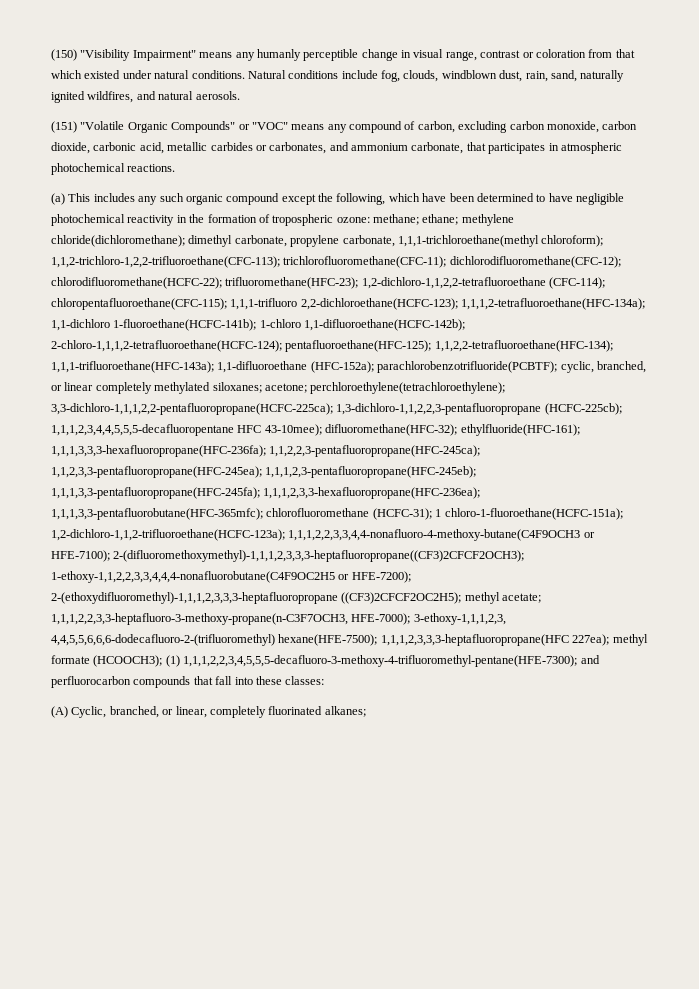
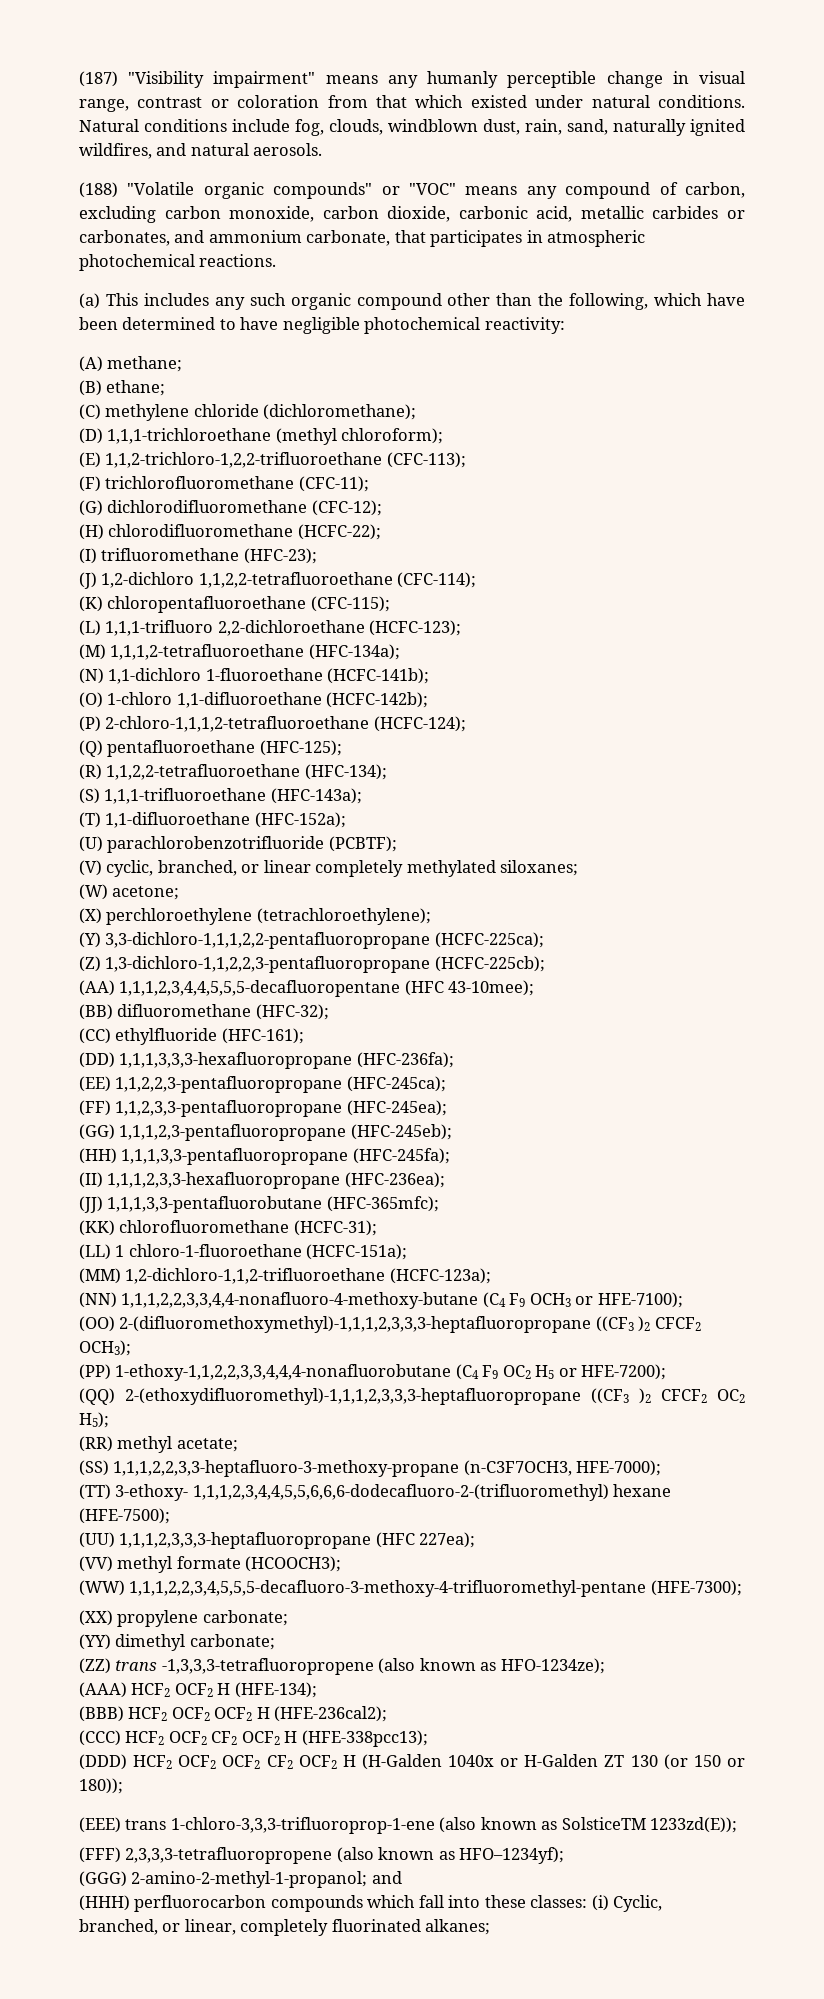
- (150) "Visibility Impairment" means any humanly perceptible change in visual range, contrast or coloration from that which existed under natural conditions.
+ (187) "Visibility impairment" means any humanly perceptible change in visual range, contrast or coloration from that which existed under natural conditions.
- (151) "Volatile Organic Compounds" or "VOC" means any compound of carbon, excluding carbon monoxide, carbon dioxide, carbonic acid, metallic carbides or carbonates, and ammonium carbonate, that participates in atmospheric photochemical reactions.
+ (188) "Volatile organic compounds" or "VOC" means any compound of carbon, excluding carbon monoxide, carbon dioxide, carbonic acid, metallic carbides or carbonates, and ammonium carbonate, that participates in atmospheric photochemical reactions.
- (a) This includes any such organic compound except the following, which have been determined to have negligible photochemical reactivity in the formation of tropospheric ozone: methane; ethane; methylene chloride(dichloromethane); dimethyl carbonate, propylene carbonate, 1,1,1-trichloroethane(methyl chloroform); 1,1,2-trichloro-1,2,2-trifluoroethane(CFC-113); trichlorofluoromethane(CFC-11); dichlorodifluoromethane(CFC-12); chlorodifluoromethane(HCFC-22); trifluoromethane(HFC-23); 1,2-dichloro-1,1,2,2-tetrafluoroethane (CFC-114); chloropentafluoroethane(CFC-115); 1,1,1-trifluoro 2,2-dichloroethane(HCFC-123); 1,1,1,2-tetrafluoroethane(HFC-134a); 1,1-dichloro 1-fluoroethane(HCFC-141b); 1-chloro 1,1-difluoroethane(HCFC-142b); 2-chloro-1,1,1,2-tetrafluoroethane(HCFC-124); pentafluoroethane(HFC-125); 1,1,2,2-tetrafluoroethane(HFC-134); 1,1,1-trifluoroethane(HFC-143a); 1,1-difluoroethane (HFC-152a); parachlorobenzotrifluoride(PCBTF); cyclic, branched, or linear completely methylated siloxanes; acetone; perchloroethylene(tetrachloroethylene); 3,3-dichloro-1,1,1,2,2-pentafluoropropane(HCFC-225ca); 1,3-dichloro-1,1,2,2,3-pentafluoropropane (HCFC-225cb); 1,1,1,2,3,4,4,5,5,5-decafluoropentane HFC 43-10mee); difluoromethane(HFC-32); ethylfluoride(HFC-161); 1,1,1,3,3,3-hexafluoropropane(HFC-236fa); 1,1,2,2,3-pentafluoropropane(HFC-245ca); 1,1,2,3,3-pentafluoropropane(HFC-245ea); 1,1,1,2,3-pentafluoropropane(HFC-245eb); 1,1,1,3,3-pentafluoropropane(HFC-245fa); 1,1,1,2,3,3-hexafluoropropane(HFC-236ea); 1,1,1,3,3-pentafluorobutane(HFC-365mfc); chlorofluoromethane (HCFC-31); 1 chloro-1-fluoroethane(HCFC-151a); 1,2-dichloro-1,1,2-trifluoroethane(HCFC-123a); 1,1,1,2,2,3,3,4,4-nonafluoro-4-methoxy-butane(C4F9OCH3 or HFE-7100); 2-(difluoromethoxymethyl)-1,1,1,2,3,3,3-heptafluoropropane((CF3)2CFCF2OCH3); 1-ethoxy-1,1,2,2,3,3,4,4,4-nonafluorobutane(C4F9OC2H5 or HFE-7200); 2-(ethoxydifluoromethyl)-1,1,1,2,3,3,3-heptafluoropropane ((CF3)2CFCF2OC2H5); methyl acetate; 1,1,1,2,2,3,3-heptafluoro-3-methoxy-propane(n-C3F7OCH3, HFE-7000); 3-ethoxy-1,1,1,2,3, 4,4,5,5,6,6,6-dodecafluoro-2-(trifluoromethyl) hexane(HFE-7500); 1,1,1,2,3,3,3-heptafluoropropane(HFC 227ea); methyl formate (HCOOCH3); (1) 1,1,1,2,2,3,4,5,5,5-decafluoro-3-methoxy-4-trifluoromethyl-pentane(HFE-7300); and perfluorocarbon compounds that fall into these classes:
- (A) Cyclic, branched, or linear, completely fluorinated alkanes;
+ (a) This includes any such organic compound other than the following, which have been determined to have negligible photochemical reactivity:
+ (A) methane;
+ (B) ethane;
+ (C) methylene chloride (dichloromethane);
+ (D) 1,1,1-trichloroethane (methyl chloroform);
+ (E) 1,1,2-trichloro-1,2,2-trifluoroethane (CFC-113);
+ (F) trichlorofluoromethane (CFC-11);
+ (G) dichlorodifluoromethane (CFC-12);
+ (H) chlorodifluoromethane (HCFC-22);
+ (I) trifluoromethane (HFC-23);
+ (J) 1,2-dichloro 1,1,2,2-tetrafluoroethane (CFC-114);
+ (K) chloropentafluoroethane (CFC-115);
+ (L) 1,1,1-trifluoro 2,2-dichloroethane (HCFC-123);
+ (M) 1,1,1,2-tetrafluoroethane (HFC-134a);
+ (N) 1,1-dichloro 1-fluoroethane (HCFC-141b);
+ (O) 1-chloro 1,1-difluoroethane (HCFC-142b);
+ (P) 2-chloro-1,1,1,2-tetrafluoroethane (HCFC-124);
+ (Q) pentafluoroethane (HFC-125);
+ (R) 1,1,2,2-tetrafluoroethane (HFC-134);
+ (S) 1,1,1-trifluoroethane (HFC-143a);
+ (T) 1,1-difluoroethane (HFC-152a);
+ (U) parachlorobenzotrifluoride (PCBTF);
+ (V) cyclic, branched, or linear completely methylated siloxanes;
+ (W) acetone;
+ (X) perchloroethylene (tetrachloroethylene);
+ (Y) 3,3-dichloro-1,1,1,2,2-pentafluoropropane (HCFC-225ca);
+ (Z) 1,3-dichloro-1,1,2,2,3-pentafluoropropane (HCFC-225cb);
+ (AA) 1,1,1,2,3,4,4,5,5,5-decafluoropentane (HFC 43-10mee);
+ (BB) difluoromethane (HFC-32);
+ (CC) ethylfluoride (HFC-161);
+ (DD) 1,1,1,3,3,3-hexafluoropropane (HFC-236fa);
+ (EE) 1,1,2,2,3-pentafluoropropane (HFC-245ca);
+ (FF) 1,1,2,3,3-pentafluoropropane (HFC-245ea);
+ (GG) 1,1,1,2,3-pentafluoropropane (HFC-245eb);
+ (HH) 1,1,1,3,3-pentafluoropropane (HFC-245fa);
+ (II) 1,1,1,2,3,3-hexafluoropropane (HFC-236ea);
+ (JJ) 1,1,1,3,3-pentafluorobutane (HFC-365mfc);
+ (KK) chlorofluoromethane (HCFC-31);
+ (LL) 1 chloro-1-fluoroethane (HCFC-151a);
+ (MM) 1,2-dichloro-1,1,2-trifluoroethane (HCFC-123a);
+ (NN) 1,1,1,2,2,3,3,4,4-nonafluoro-4-methoxy-butane (C4 F9 OCH3 or HFE-7100);
+ (OO) 2-(difluoromethoxymethyl)-1,1,1,2,3,3,3-heptafluoropropane ((CF3 )2 CFCF2 OCH3);
+ (PP) 1-ethoxy-1,1,2,2,3,3,4,4,4-nonafluorobutane (C4 F9 OC2 H5 or HFE-7200);
+ (QQ) 2-(ethoxydifluoromethyl)-1,1,1,2,3,3,3-heptafluoropropane ((CF3 )2 CFCF2 OC2 H5);
+ (RR) methyl acetate;
+ (SS) 1,1,1,2,2,3,3-heptafluoro-3-methoxy-propane (n-C3F7OCH3, HFE-7000);
+ (TT) 3-ethoxy- 1,1,1,2,3,4,4,5,5,6,6,6-dodecafluoro-2-(trifluoromethyl) hexane (HFE-7500);
+ (UU) 1,1,1,2,3,3,3-heptafluoropropane (HFC 227ea);
+ (VV) methyl formate (HCOOCH3);
+ (WW) 1,1,1,2,2,3,4,5,5,5-decafluoro-3-methoxy-4-trifluoromethyl-pentane (HFE-7300);
+ (XX) propylene carbonate;
+ (YY) dimethyl carbonate;
+ (ZZ) trans -1,3,3,3-tetrafluoropropene (also known as HFO-1234ze);
+ (AAA) HCF2 OCF2 H (HFE-134);
+ (BBB) HCF2 OCF2 OCF2 H (HFE-236cal2);
+ (CCC) HCF2 OCF2 CF2 OCF2 H (HFE-338pcc13);
+ (DDD) HCF2 OCF2 OCF2 CF2 OCF2 H (H-Galden 1040x or H-Galden ZT 130 (or 150 or 180));
+ (EEE) trans 1-chloro-3,3,3-trifluoroprop-1-ene (also known as SolsticeTM 1233zd(E));
+ (FFF) 2,3,3,3-tetrafluoropropene (also known as HFO–1234yf);
+ (GGG) 2-amino-2-methyl-1-propanol; and
+ (HHH) perfluorocarbon compounds which fall into these classes: (i) Cyclic, branched, or linear, completely fluorinated alkanes;

